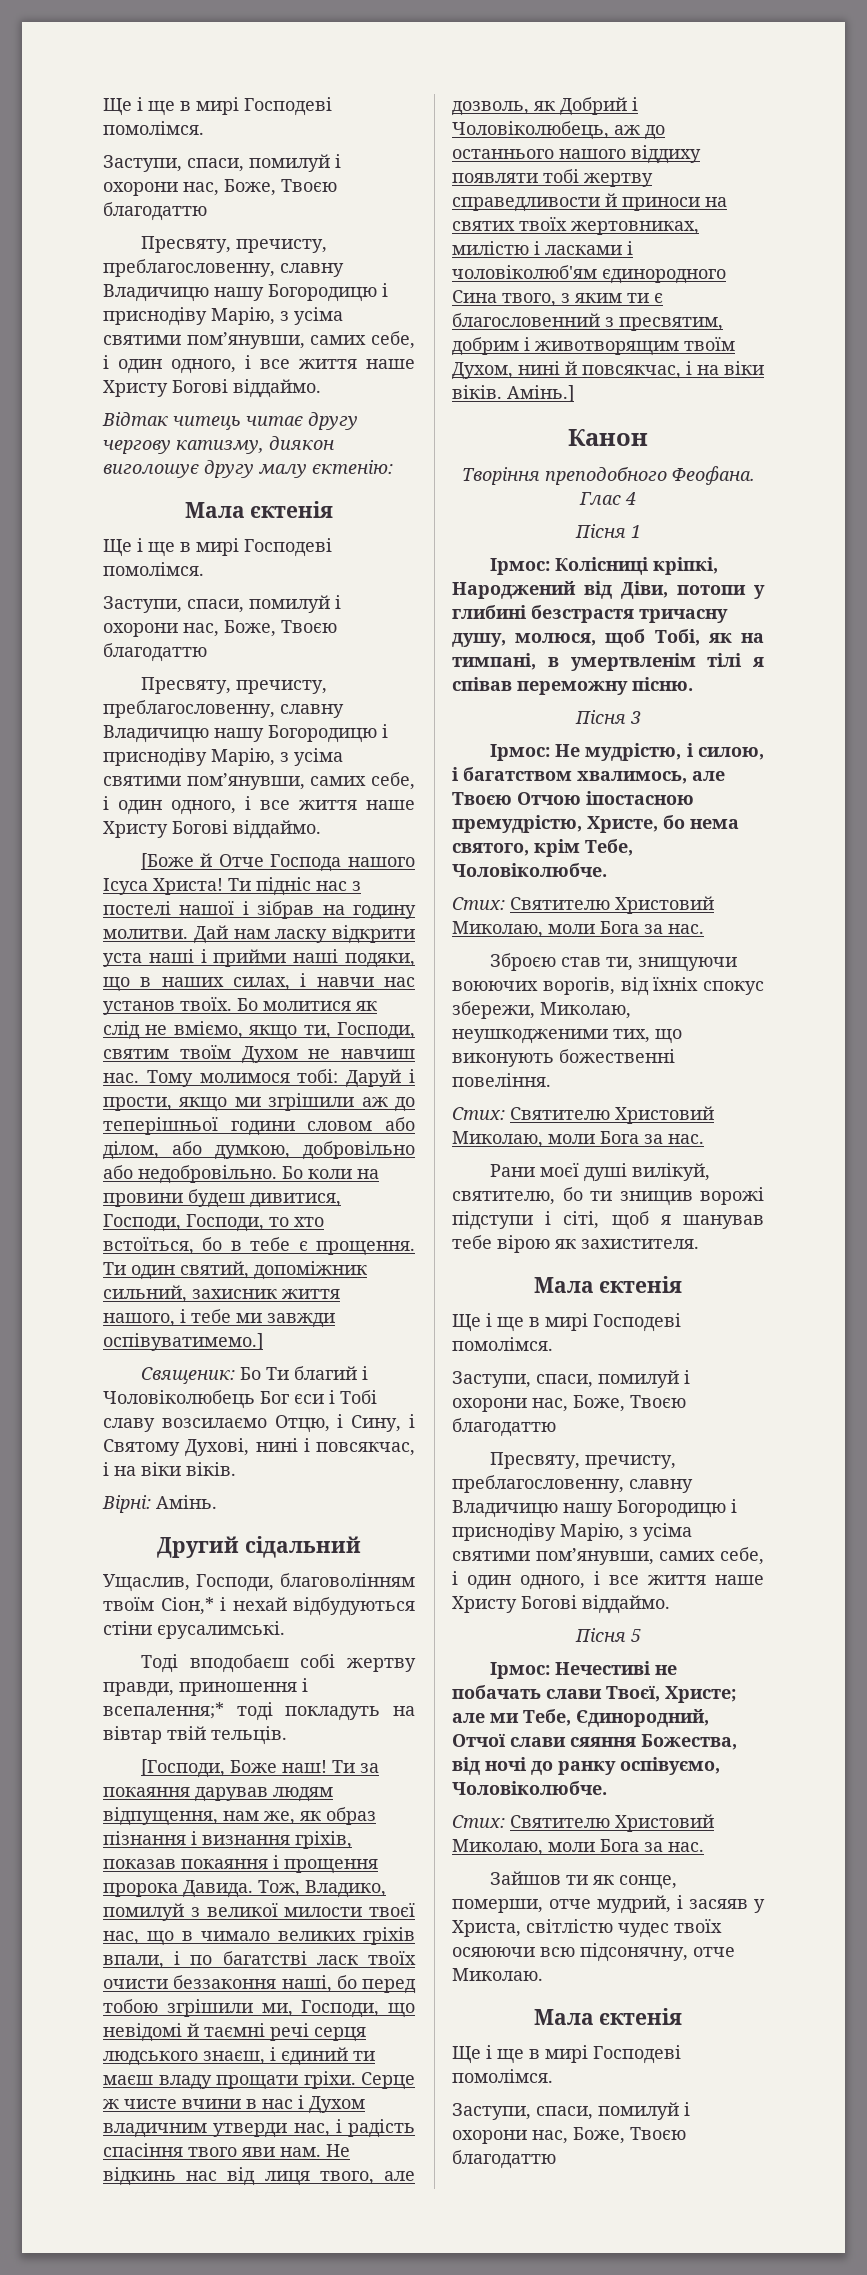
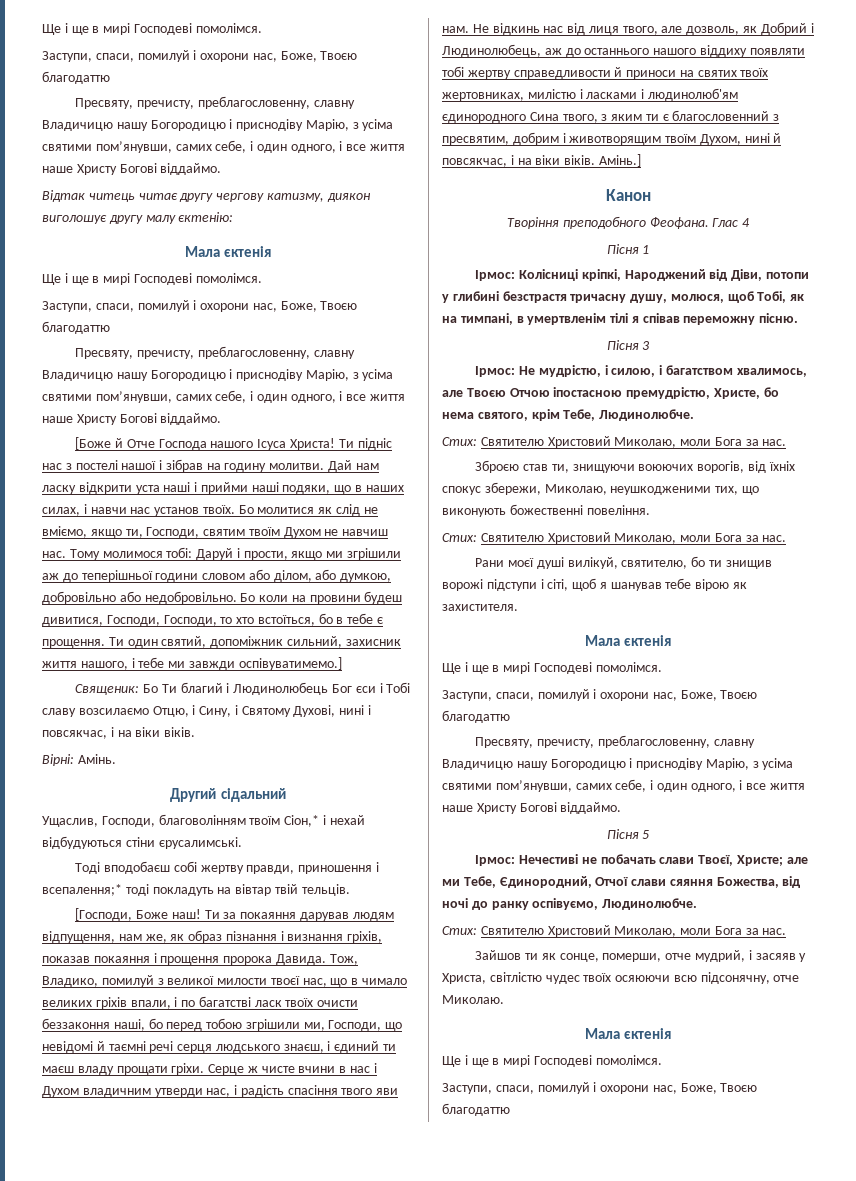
- Священик: Бо Ти благий і Чоловіколюбець Бог єси і Тобі славу возсилаємо Отцю, і Сину, і Святому Духові, нині і повсякчас, і на віки віків.
+ Священик: Бо Ти благий і Людинолюбець Бог єси і Тобі славу возсилаємо Отцю, і Сину, і Святому Духові, нині і повсякчас, і на віки віків.
- Не відкинь нас від лиця твого, але дозволь, як Добрий і Чоловіколюбець, аж до останнього нашого віддиху появляти тобі жертву справедливости й приноси на святих твоїх жертовниках, милістю і ласками і чоловіколюб'ям єдинородного Сина твого, з яким ти є благословенний з пресвятим, добрим і животворящим твоїм Духом, нині й повсякчас, і на віки віків.
+ Не відкинь нас від лиця твого, але дозволь, як Добрий і Людинолюбець, аж до останнього нашого віддиху появляти тобі жертву справедливости й приноси на святих твоїх жертовниках, милістю і ласками і людинолюб'ям єдинородного Сина твого, з яким ти є благословенний з пресвятим, добрим і животворящим твоїм Духом, нині й повсякчас, і на віки віків.
- Ірмос: Не мудрістю, і силою, і багатством хвалимось, але Твоєю Отчою іпостасною премудрістю, Христе, бо нема святого, крім Тебе, Чоловіколюбче.
+ Ірмос: Не мудрістю, і силою, і багатством хвалимось, але Твоєю Отчою іпостасною премудрістю, Христе, бо нема святого, крім Тебе, Людинолюбче.
- Ірмос: Нечестиві не побачать слави Твоєї, Христе; але ми Тебе, Єдинородний, Отчої слави сяяння Божества, від ночі до ранку оспівуємо, Чоловіколюбче.
+ Ірмос: Нечестиві не побачать слави Твоєї, Христе; але ми Тебе, Єдинородний, Отчої слави сяяння Божества, від ночі до ранку оспівуємо, Людинолюбче.

